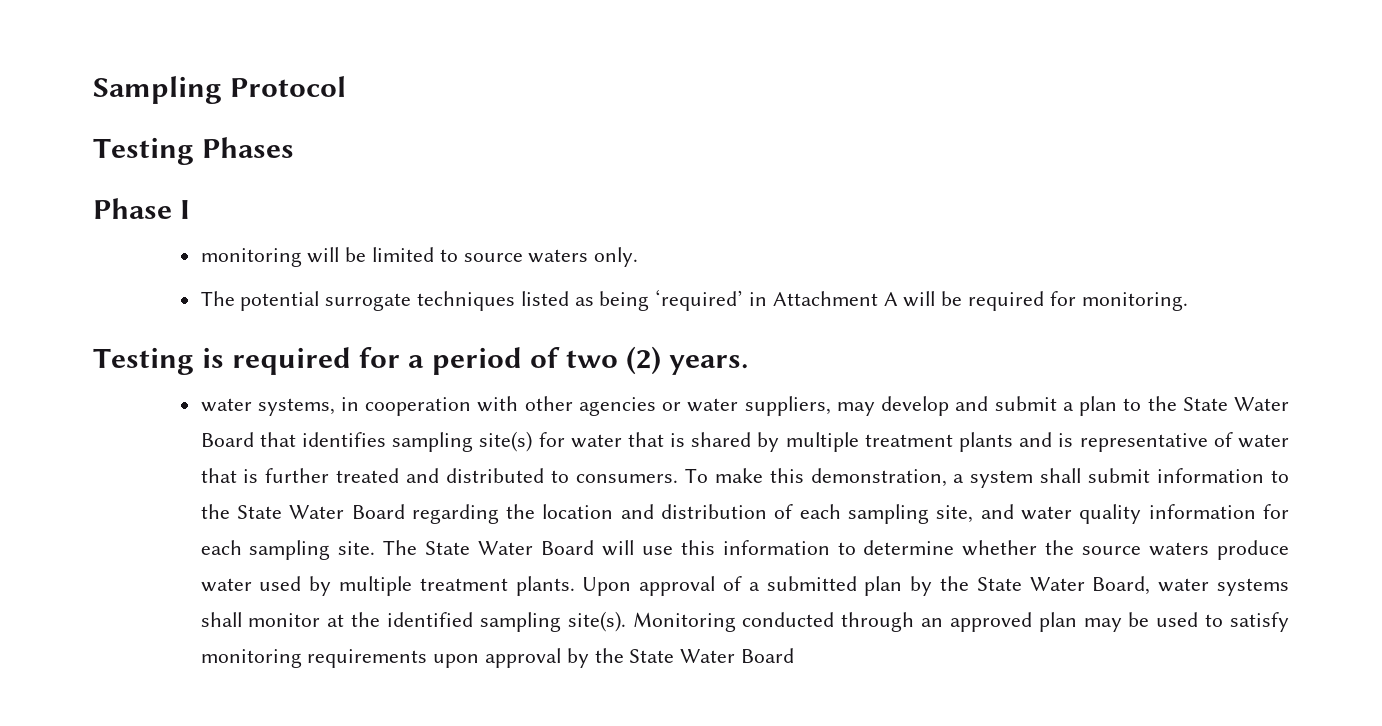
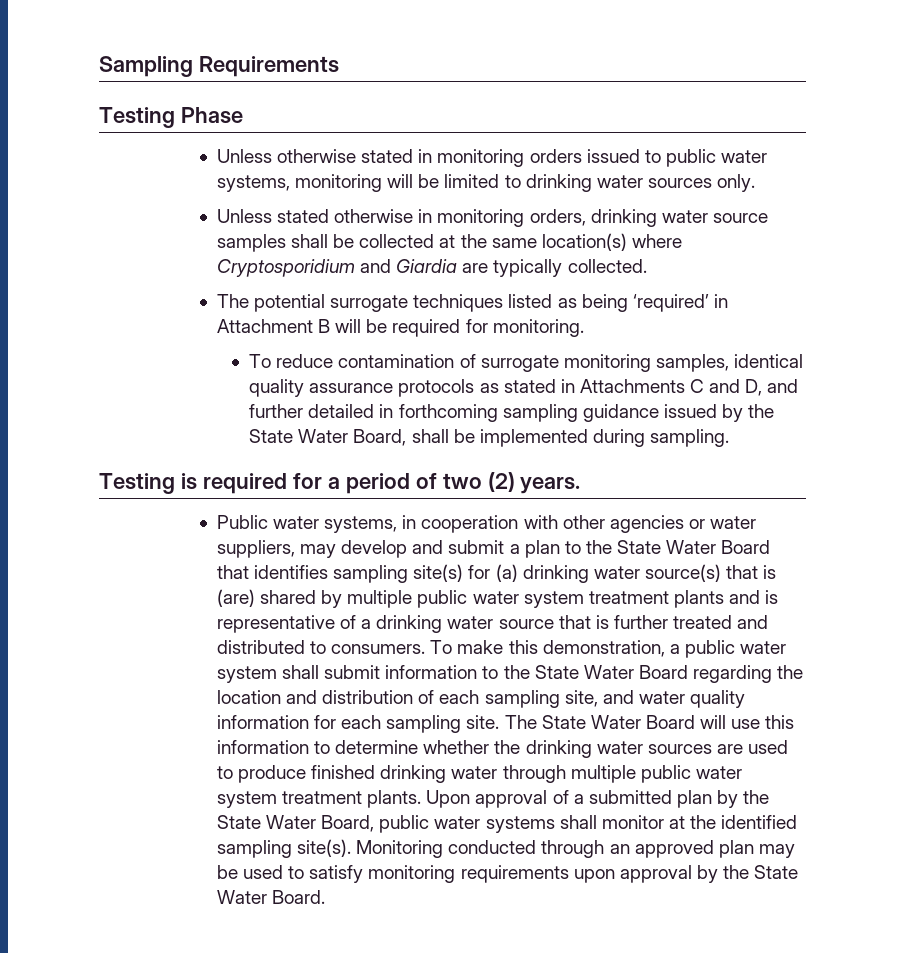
- Sampling Protocol
- Testing Phases
- Phase I
- monitoring will be limited to source waters only.
+ Sampling Requirements
+ Testing Phase
+ Unless otherwise stated in monitoring orders issued to public water systems, monitoring will be limited to drinking water sources only.
+ Unless stated otherwise in monitoring orders, drinking water source samples shall be collected at the same location(s) where Cryptosporidium and Giardia are typically collected.
- The potential surrogate techniques listed as being ‘required’ in Attachment A will be required for monitoring.
+ The potential surrogate techniques listed as being ‘required’ in Attachment B will be required for monitoring.
+ To reduce contamination of surrogate monitoring samples, identical quality assurance protocols as stated in Attachments C and D, and further detailed in forthcoming sampling guidance issued by the State Water Board, shall be implemented during sampling.
- water systems, in cooperation with other agencies or water suppliers, may develop and submit a plan to the State Water Board that identifies sampling site(s) for water that is shared by multiple treatment plants and is representative of water that is further treated and distributed to consumers.
+ Public water systems, in cooperation with other agencies or water suppliers, may develop and submit a plan to the State Water Board that identifies sampling site(s) for (a) drinking water source(s) that is (are) shared by multiple public water system treatment plants and is representative of a drinking water source that is further treated and distributed to consumers.
- To make this demonstration, a system shall submit information to the State Water Board regarding the location and distribution of each sampling site, and water quality information for each sampling site.
+ To make this demonstration, a public water system shall submit information to the State Water Board regarding the location and distribution of each sampling site, and water quality information for each sampling site.
- The State Water Board will use this information to determine whether the source waters produce water used by multiple treatment plants.
+ The State Water Board will use this information to determine whether the drinking water sources are used to produce finished drinking water through multiple public water system treatment plants.
- Upon approval of a submitted plan by the State Water Board, water systems shall monitor at the identified sampling site(s).
+ Upon approval of a submitted plan by the State Water Board, public water systems shall monitor at the identified sampling site(s).
- Monitoring conducted through an approved plan may be used to satisfy monitoring requirements upon approval by the State Water Board
+ Monitoring conducted through an approved plan may be used to satisfy monitoring requirements upon approval by the State Water Board.

